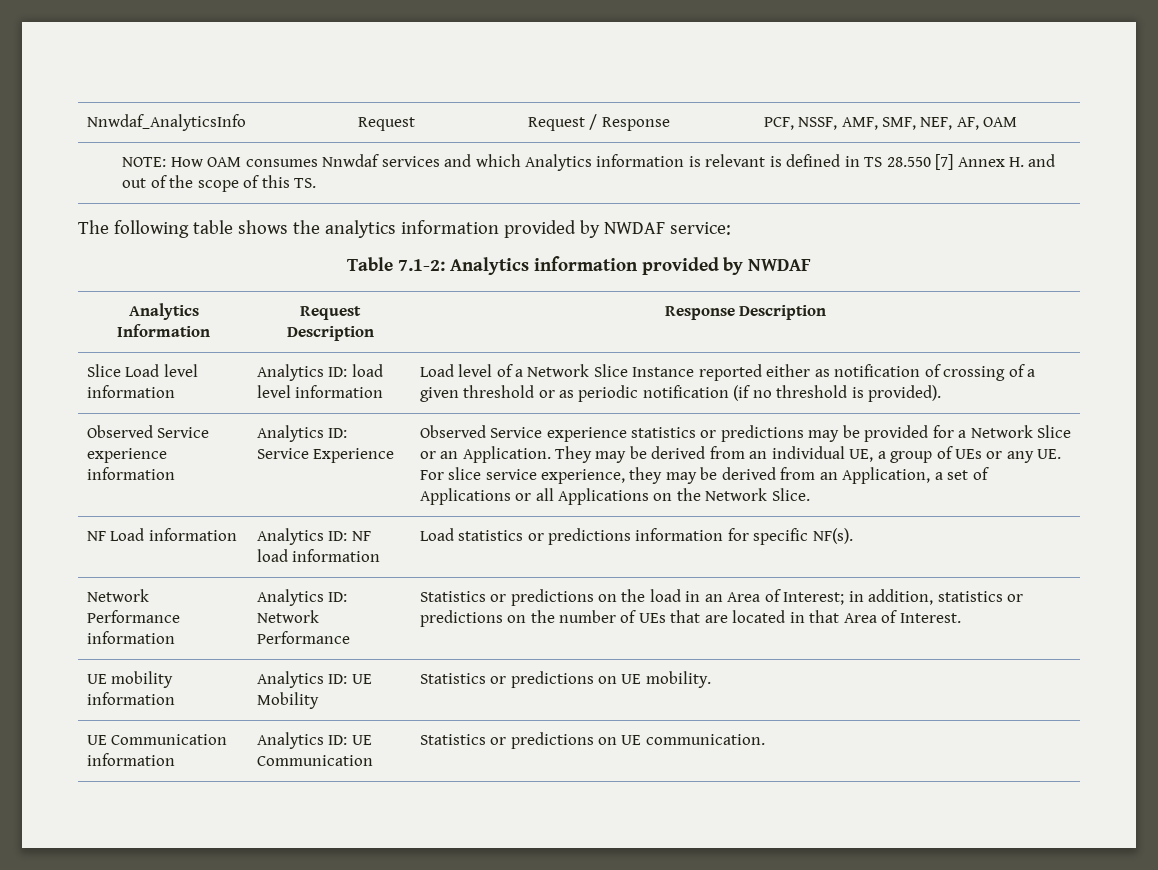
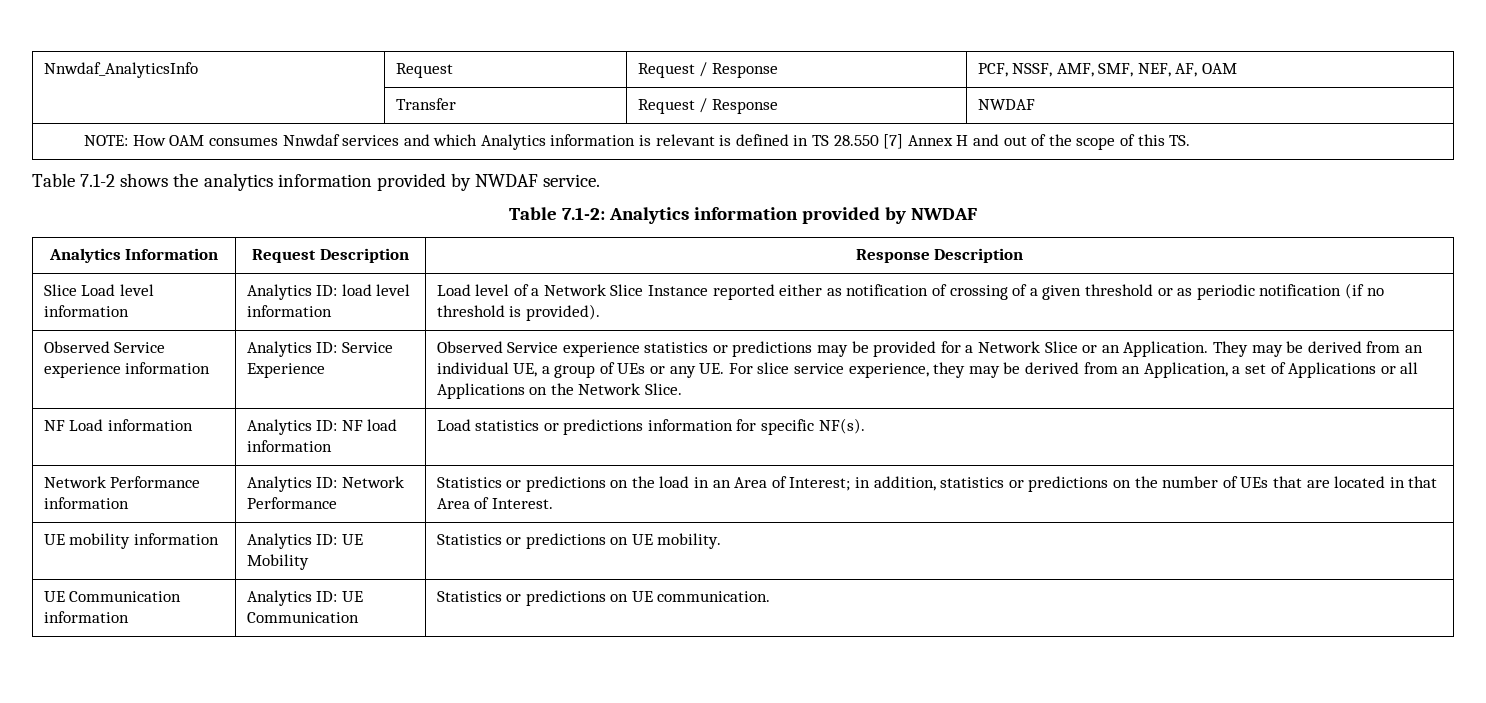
+ | Transfer | Request / Response | NWDAF
- NOTE: How OAM consumes Nnwdaf services and which Analytics information is relevant is defined in TS 28.550 [7] Annex H. and out of the scope of this TS.
+ NOTE: How OAM consumes Nnwdaf services and which Analytics information is relevant is defined in TS 28.550 [7] Annex H and out of the scope of this TS.
- The following table shows the analytics information provided by NWDAF service:
+ Table 7.1-2 shows the analytics information provided by NWDAF service.

